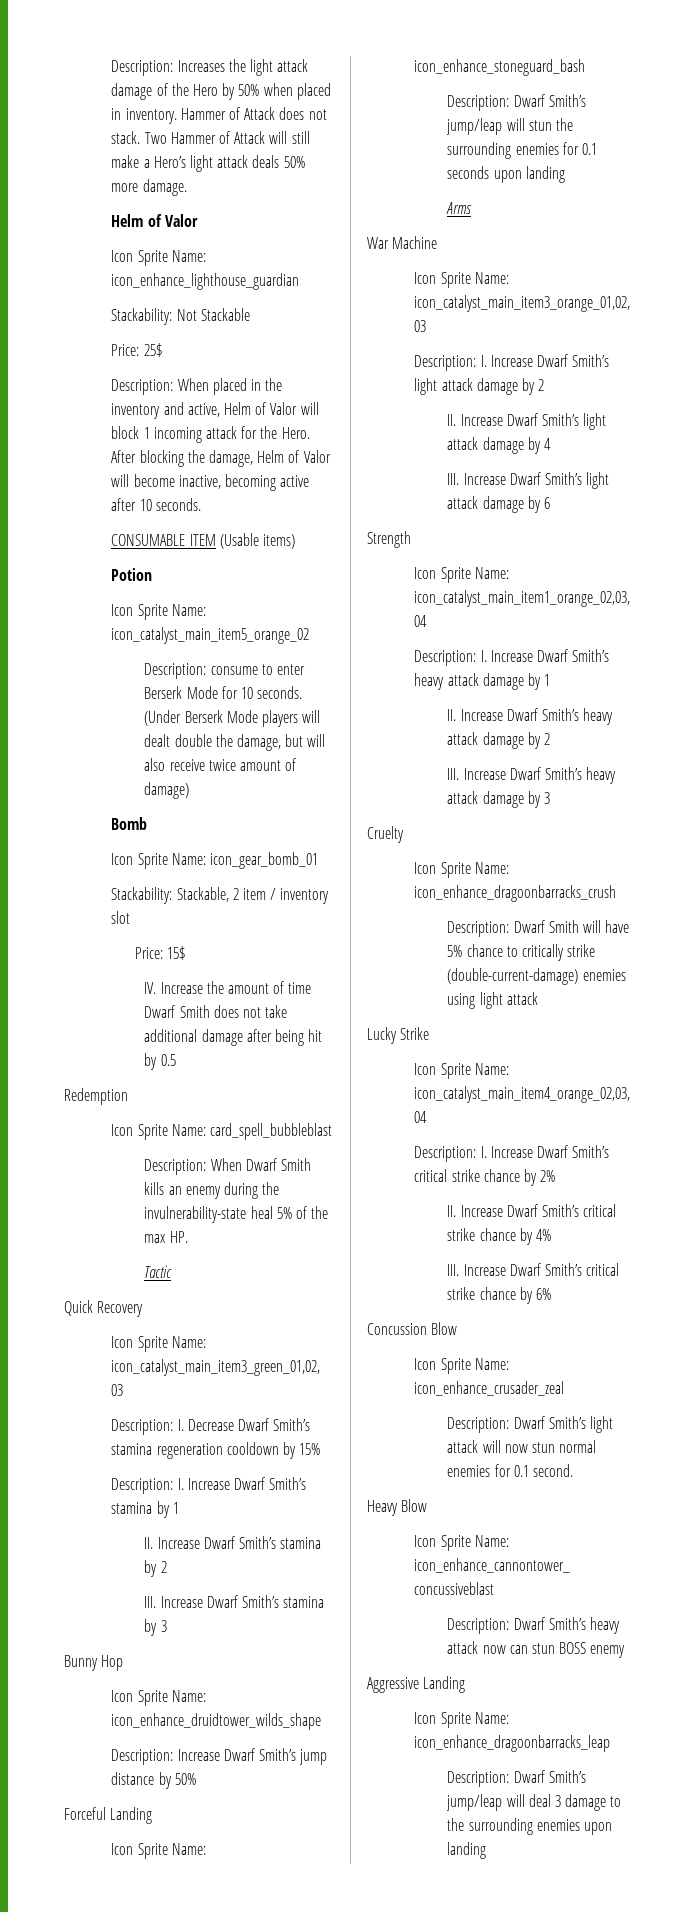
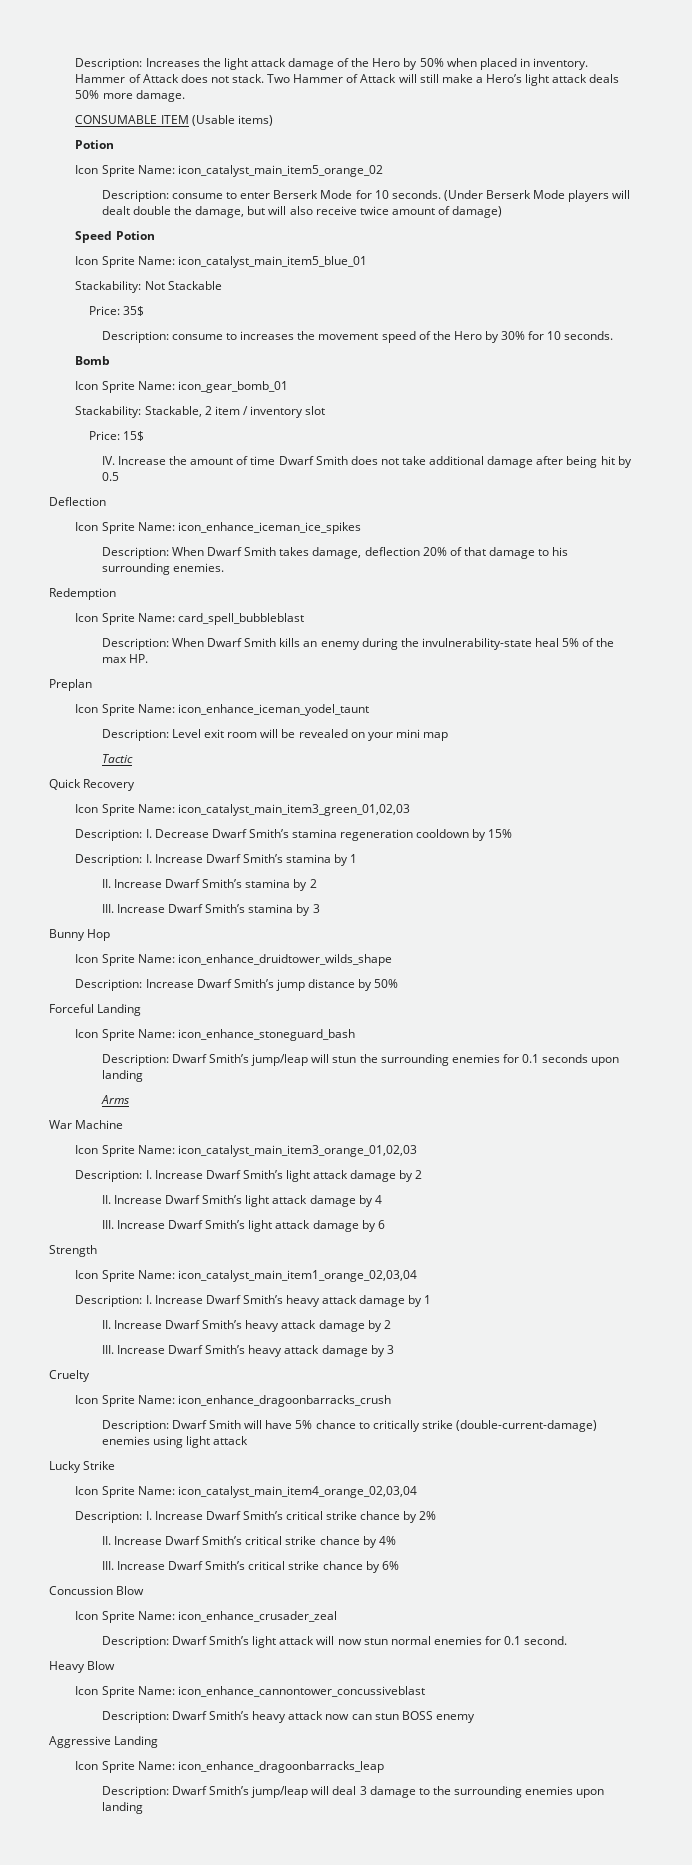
  Two Hammer of Attack will still make a Hero’s light attack deals 50% more damage.
- Helm of Valor
- Icon Sprite Name: icon_enhance_lighthouse_guardian
- Stackability: Not Stackable
- Price: 25$
- Description: When placed in the inventory and active, Helm of Valor will block 1 incoming attack for the Hero. After blocking the damage, Helm of Valor will become inactive, becoming active after 10 seconds.
+ Speed Potion
+ Icon Sprite Name: icon_catalyst_main_item5_blue_01
+ Stackability: Not Stackable
+ Price: 35$
+ Description: consume to increases the movement speed of the Hero by 30% for 10 seconds.
+ Deflection
+ Icon Sprite Name: icon_enhance_iceman_ice_spikes
+ Description: When Dwarf Smith takes damage, deflection 20% of that damage to his surrounding enemies.
+ Preplan
+ Icon Sprite Name: icon_enhance_iceman_yodel_taunt
+ Description: Level exit room will be revealed on your mini map

